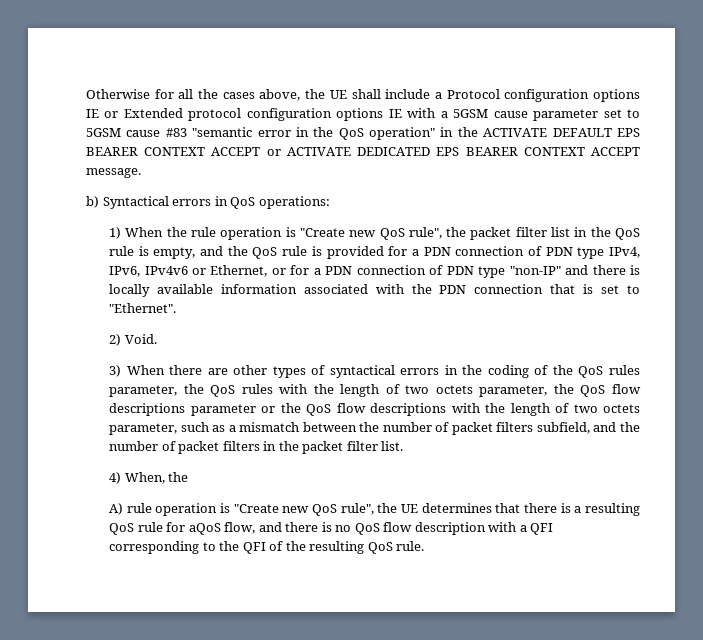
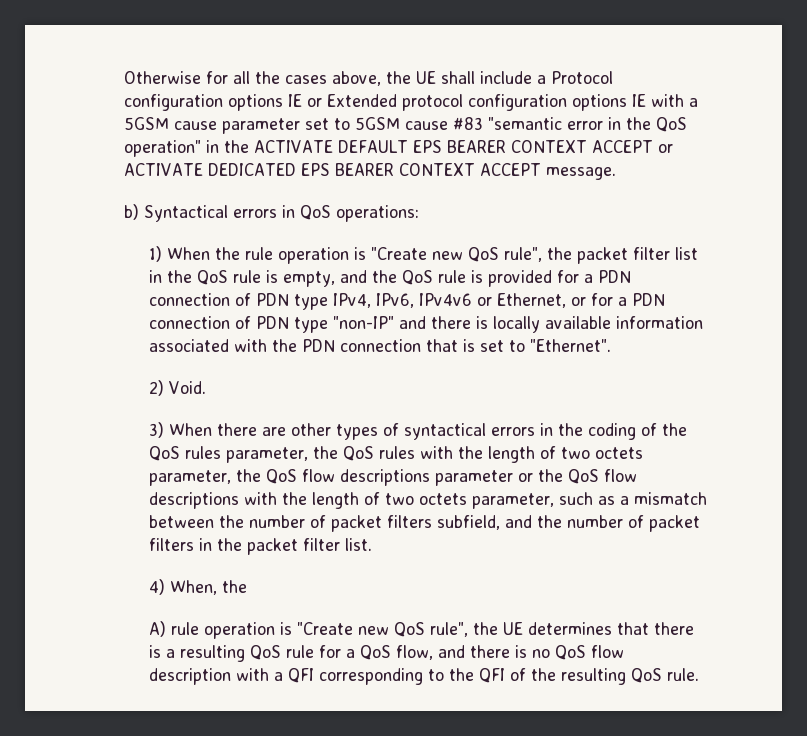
- A) rule operation is "Create new QoS rule", the UE determines that there is a resulting QoS rule for aQoS flow, and there is no QoS flow description with a QFI corresponding to the QFI of the resulting QoS rule.
+ A) rule operation is "Create new QoS rule", the UE determines that there is a resulting QoS rule for a QoS flow, and there is no QoS flow description with a QFI corresponding to the QFI of the resulting QoS rule.

